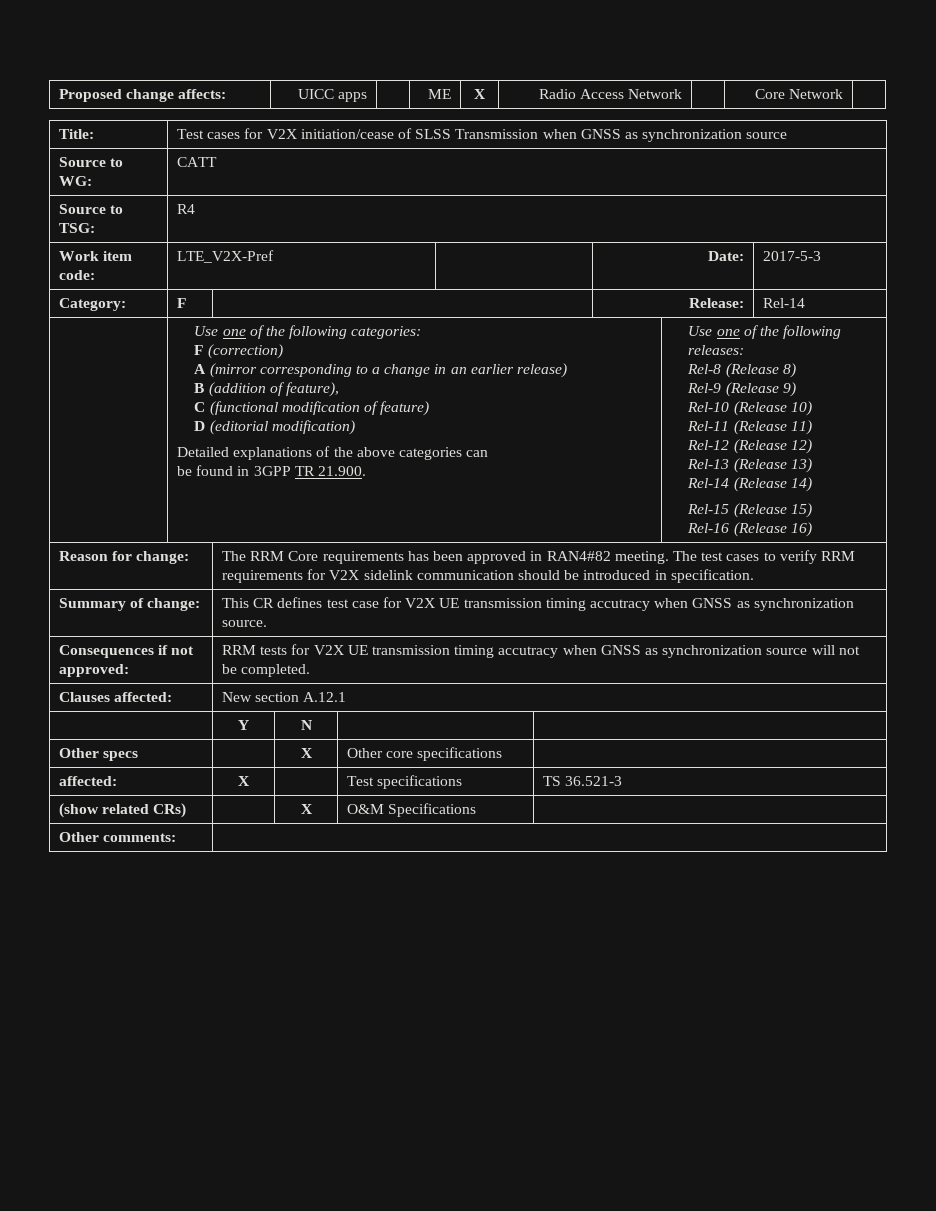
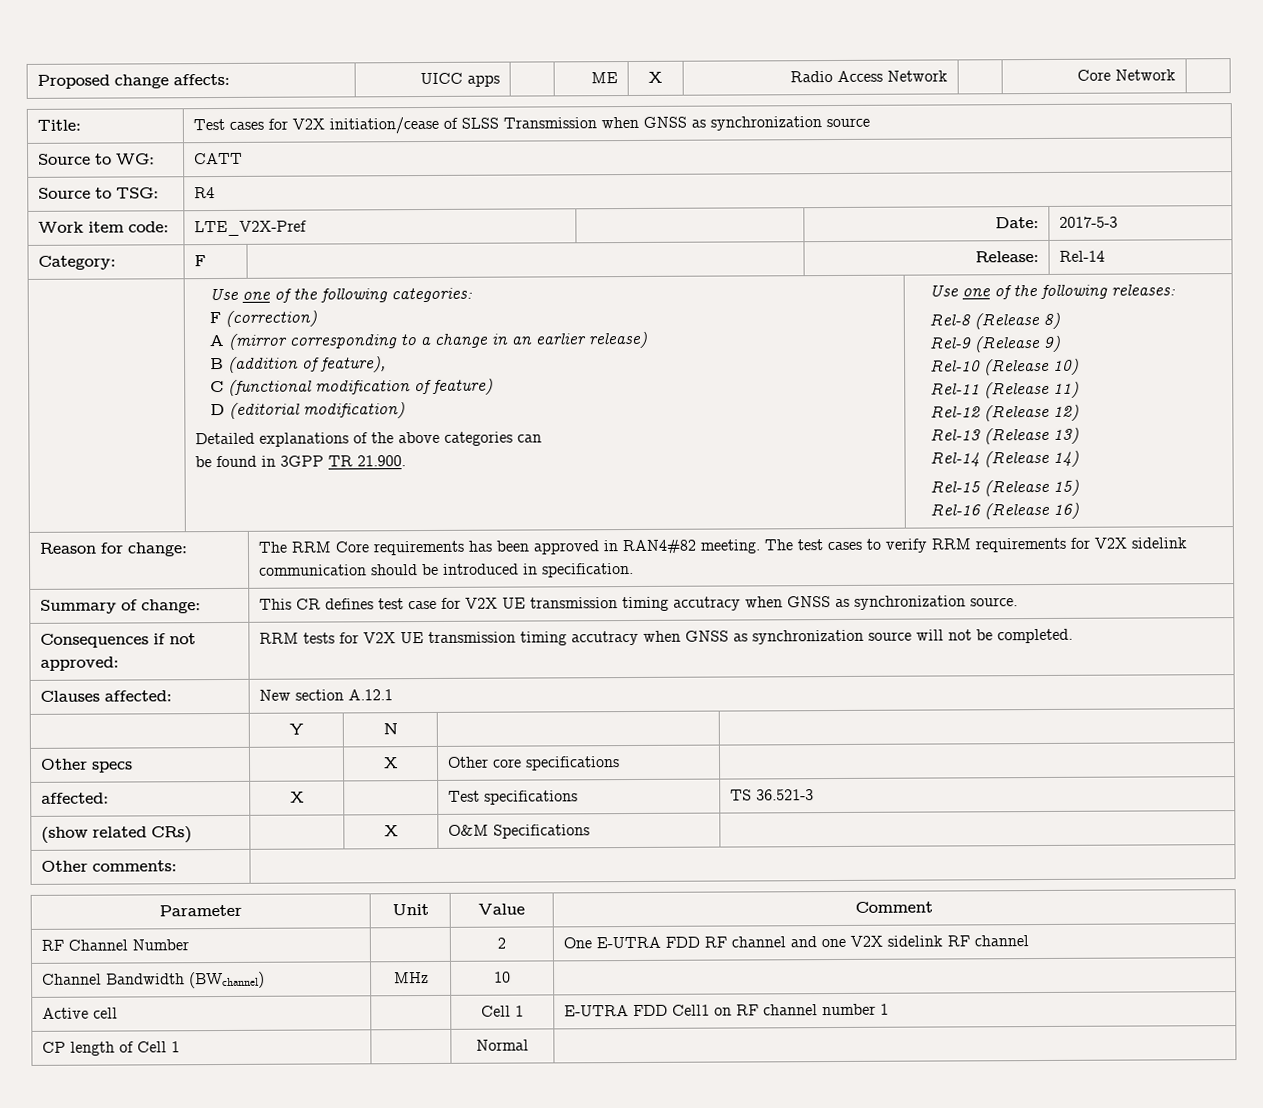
+ Parameter | Unit | Value | Comment
+ RF Channel Number | | 2 | One E-UTRA FDD RF channel and one V2X sidelink RF channel
+ Channel Bandwidth (BWchannel) | MHz | 10 |
+ Active cell | | Cell 1 | E-UTRA FDD Cell1 on RF channel number 1
+ CP length of Cell 1 | | Normal |

